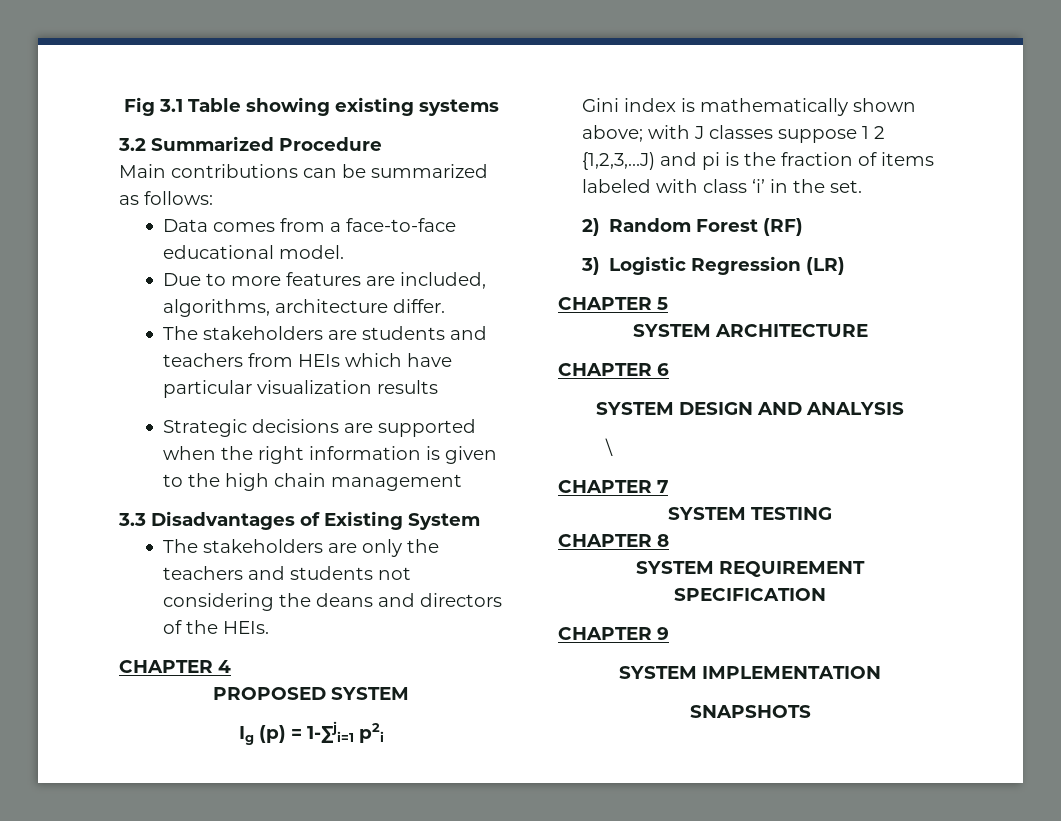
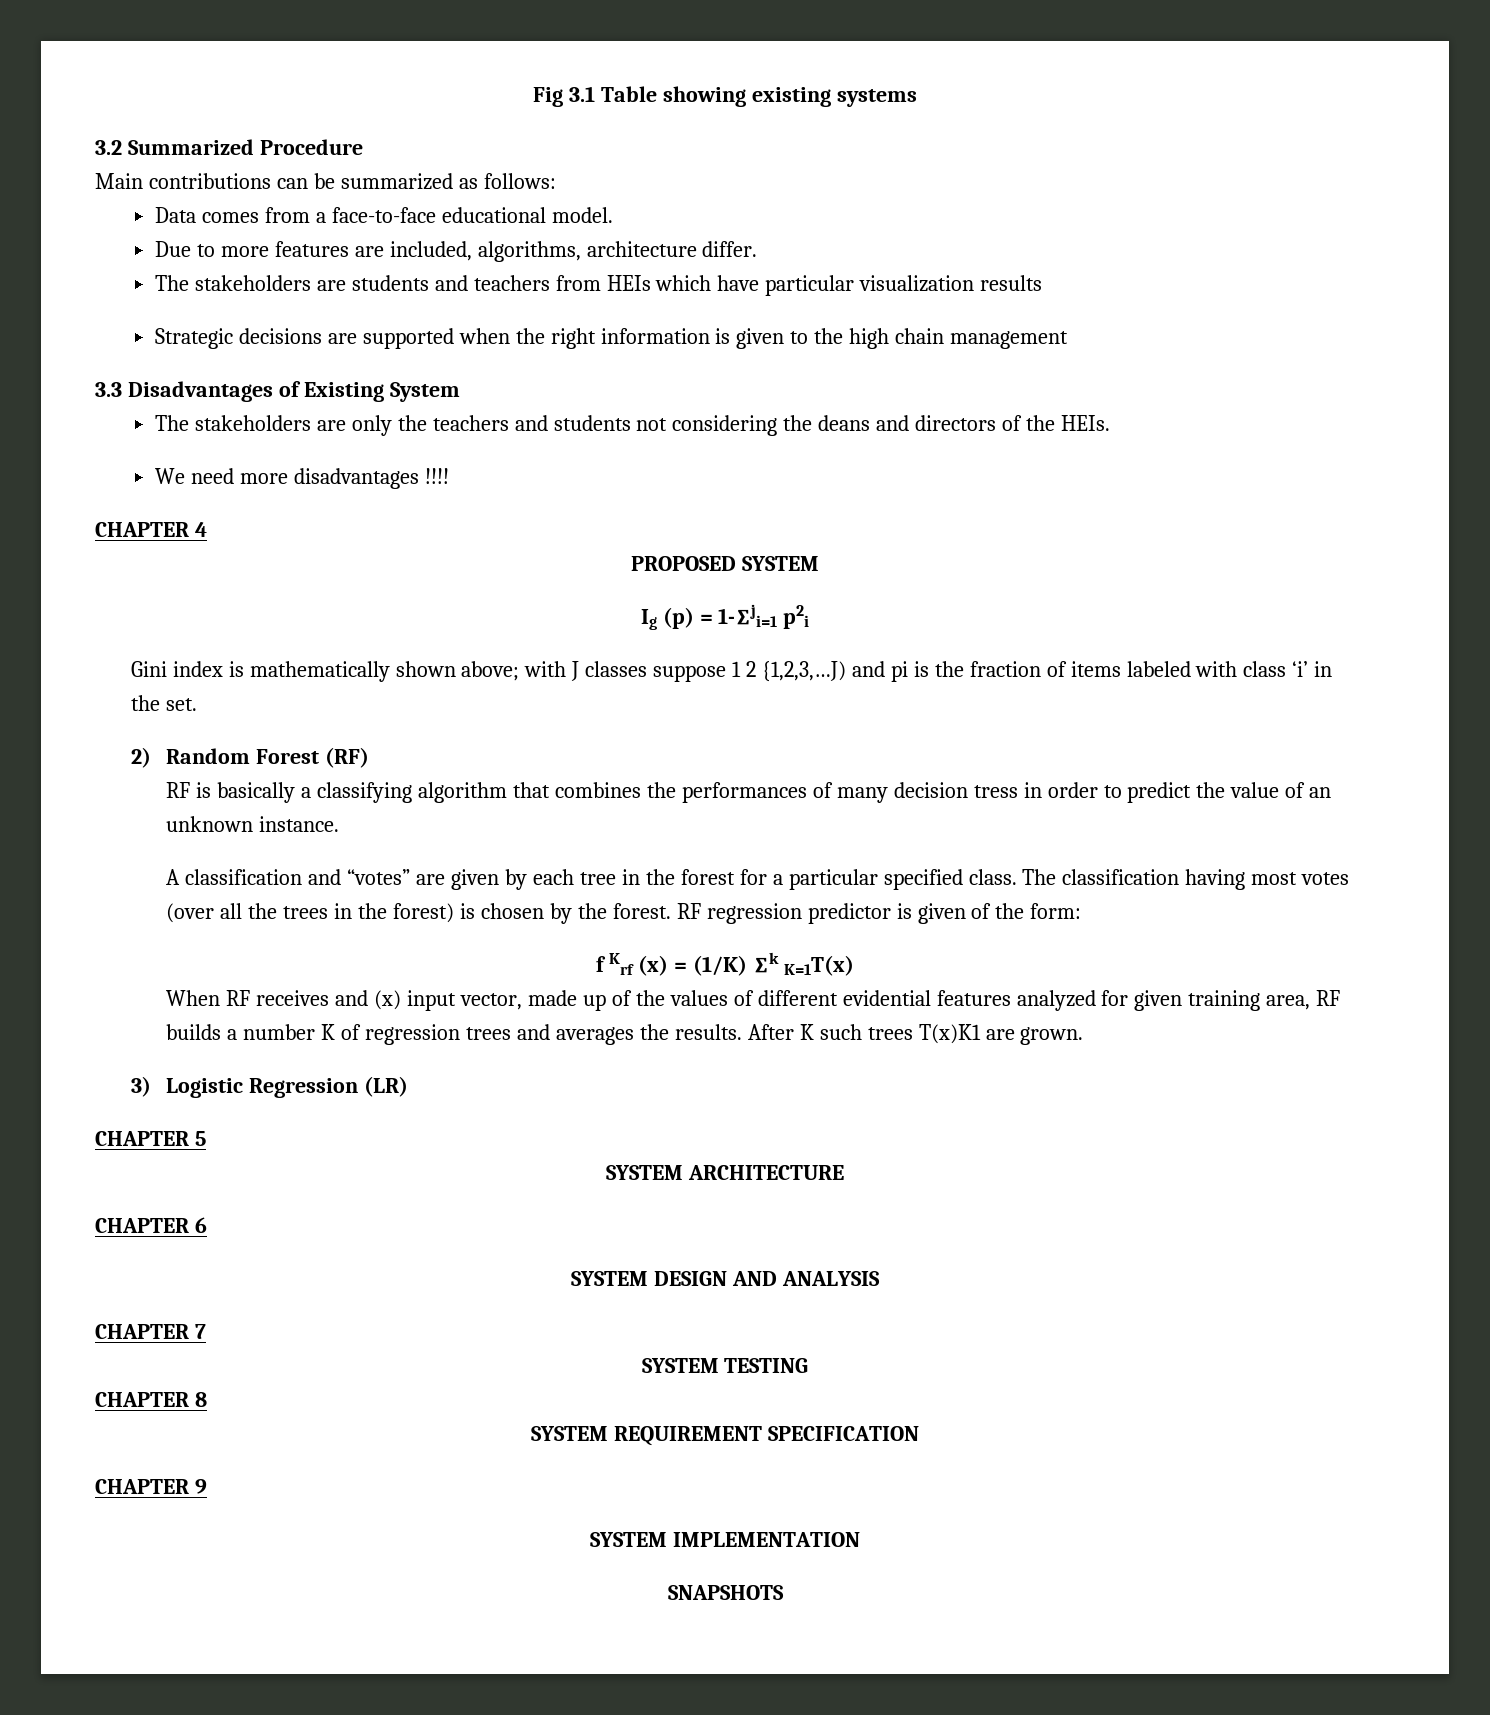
+ We need more disadvantages !!!!
+ RF is basically a classifying algorithm that combines the performances of many decision tress in order to predict the value of an unknown instance.
+ A classification and “votes” are given by each tree in the forest for a particular specified class. The classification having most votes (over all the trees in the forest) is chosen by the forest. RF regression predictor is given of the form:
+ f Krf (x) = (1/K) ∑k K=1T(x)
+ When RF receives and (x) input vector, made up of the values of different evidential features analyzed for given training area, RF builds a number K of regression trees and averages the results. After K such trees T(x)K1 are grown.
- \

